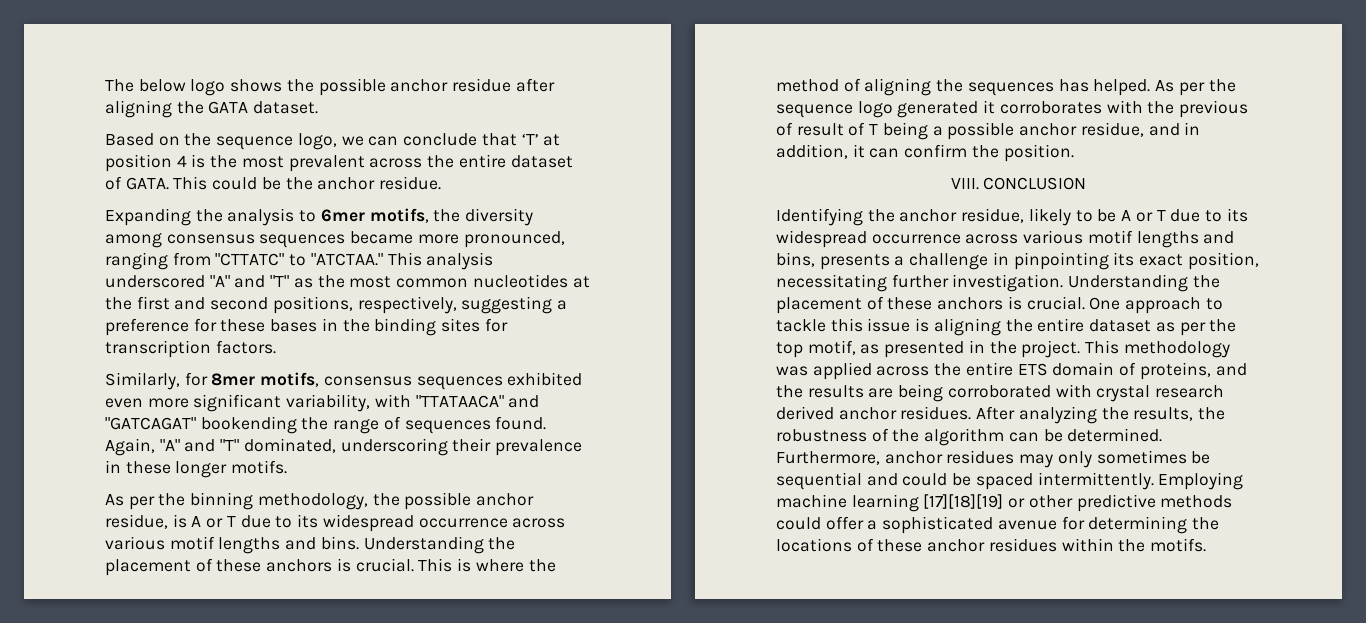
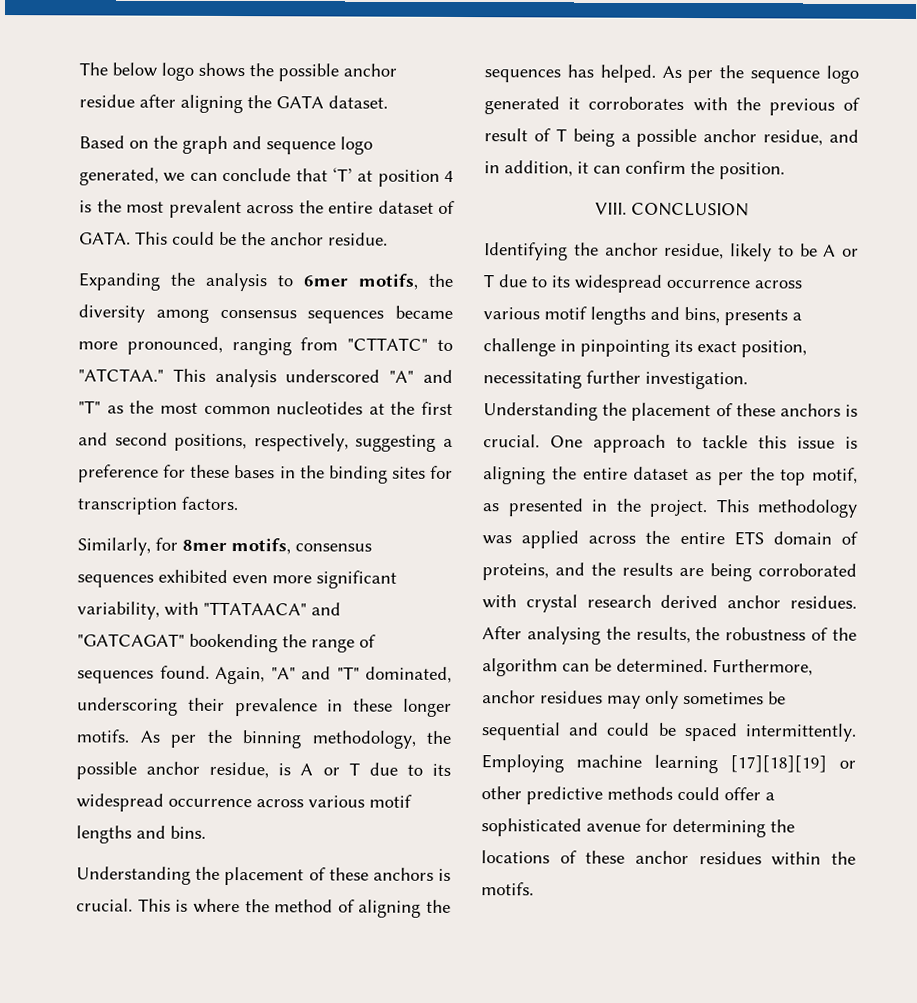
- Based on the sequence logo, we can conclude that ‘T’ at position 4 is the most prevalent across the entire dataset of GATA.
+ Based on the graph and sequence logo generated, we can conclude that ‘T’ at position 4 is the most prevalent across the entire dataset of GATA.
- Again, "A" and "T" dominated, underscoring their prevalence in these longer motifs.
- As per the binning methodology, the possible anchor residue, is A or T due to its widespread occurrence across various motif lengths and bins. Understanding the placement of these anchors is crucial.
+ Again, "A" and "T" dominated, underscoring their prevalence in these longer motifs. As per the binning methodology, the possible anchor residue, is A or T due to its widespread occurrence across various motif lengths and bins.
+ Understanding the placement of these anchors is crucial.
- After analyzing the results, the robustness of the algorithm can be determined.
+ After analysing the results, the robustness of the algorithm can be determined.

